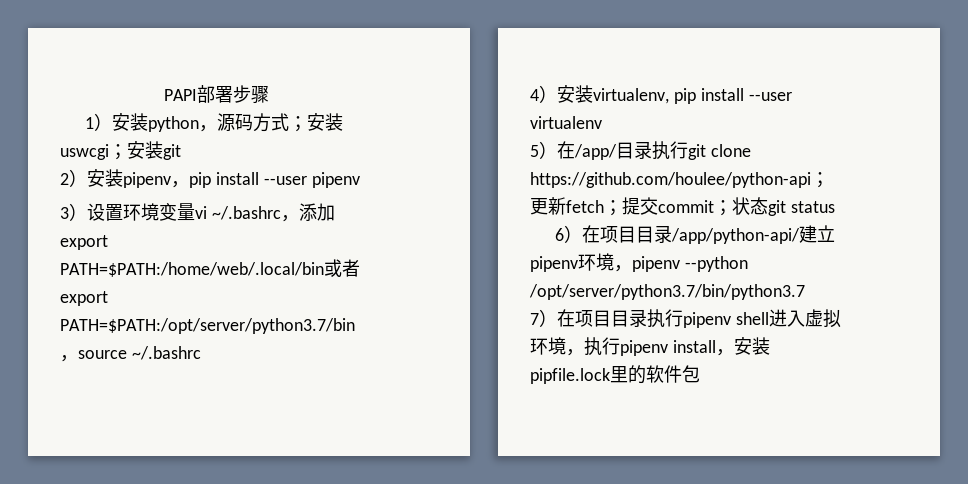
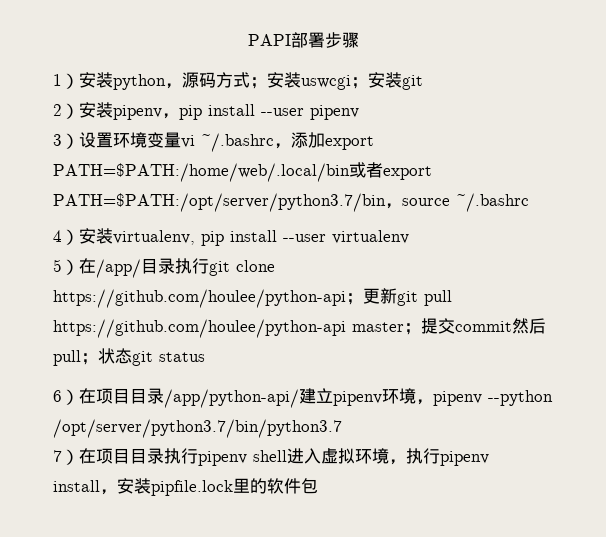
- 5）在/app/目录执行git clone https://github.com/houlee/python-api；更新fetch；提交commit；状态git status
+ 5）在/app/目录执行git clone https://github.com/houlee/python-api；更新git pull https://github.com/houlee/python-api master；提交commit然后pull；状态git status

